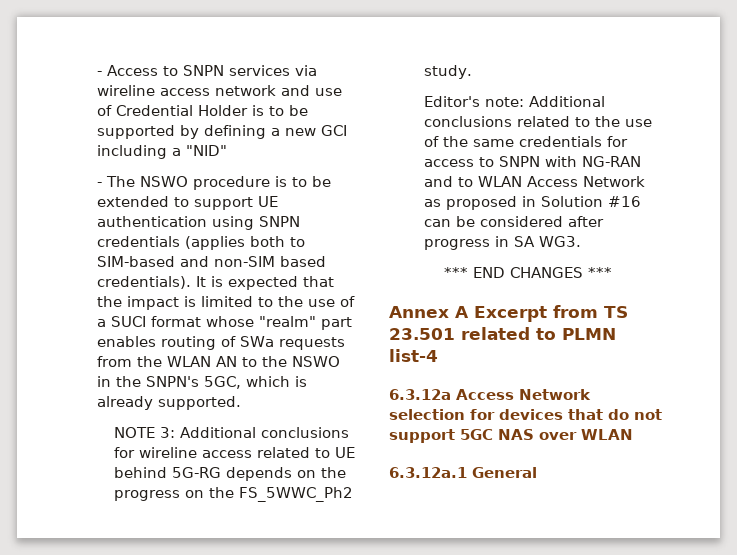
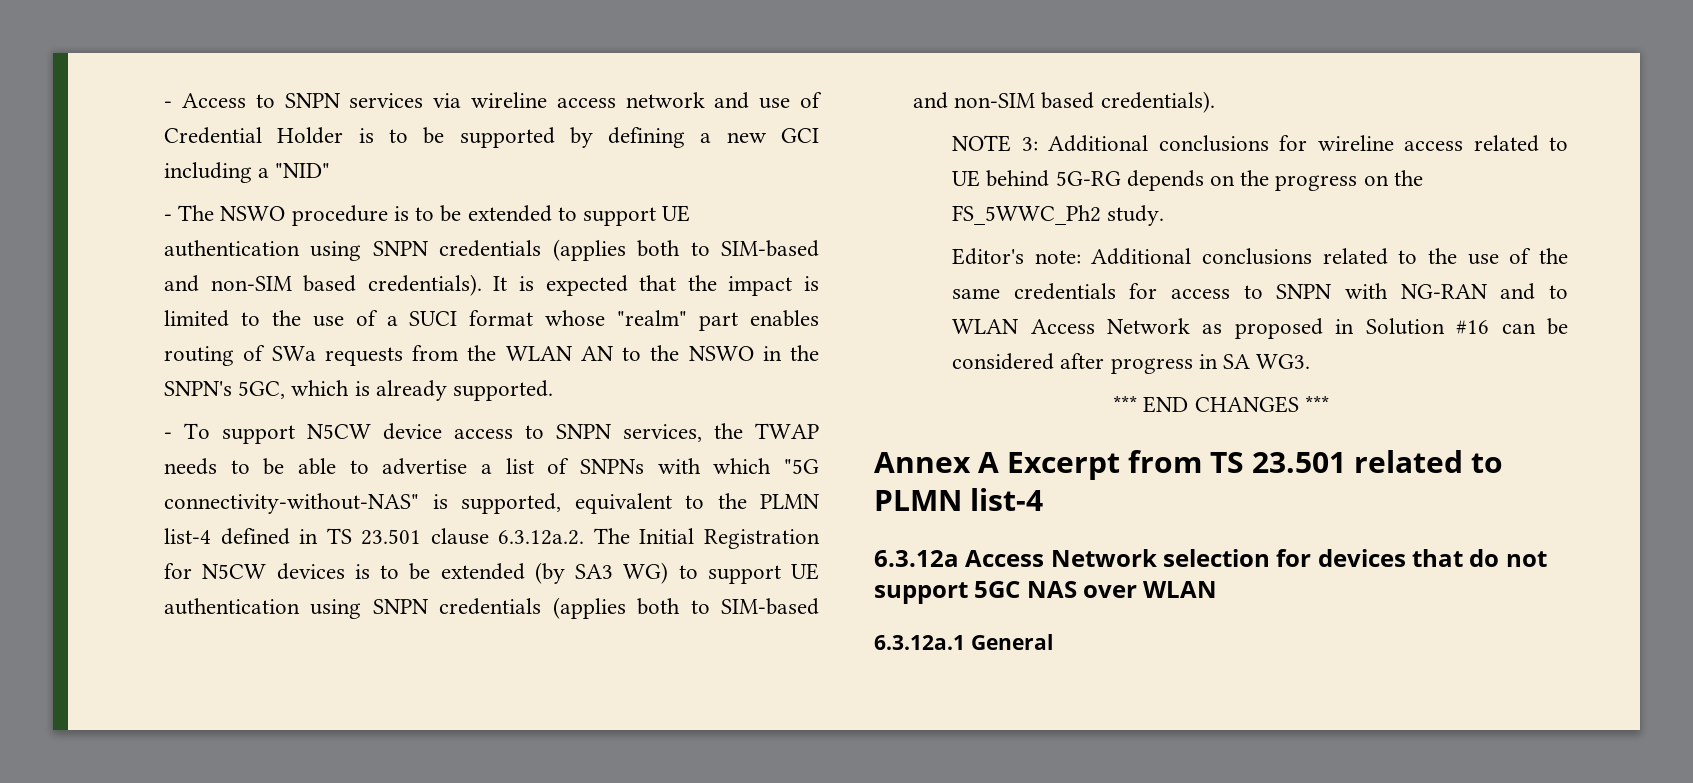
+ - To support N5CW device access to SNPN services, the TWAP needs to be able to advertise a list of SNPNs with which "5G connectivity-without-NAS" is supported, equivalent to the PLMN list-4 defined in TS 23.501 clause 6.3.12a.2. The Initial Registration for N5CW devices is to be extended (by SA3 WG) to support UE authentication using SNPN credentials (applies both to SIM-based and non-SIM based credentials).

